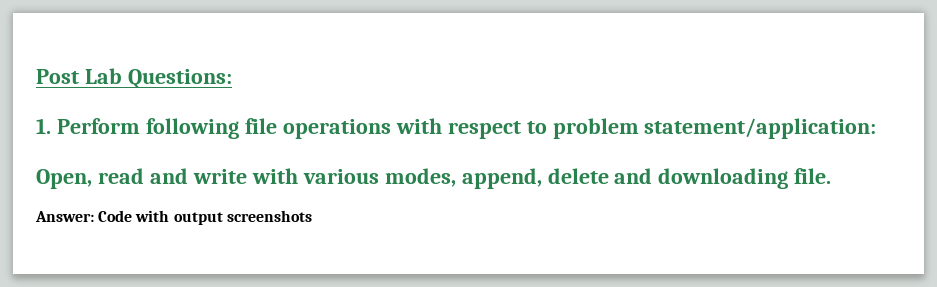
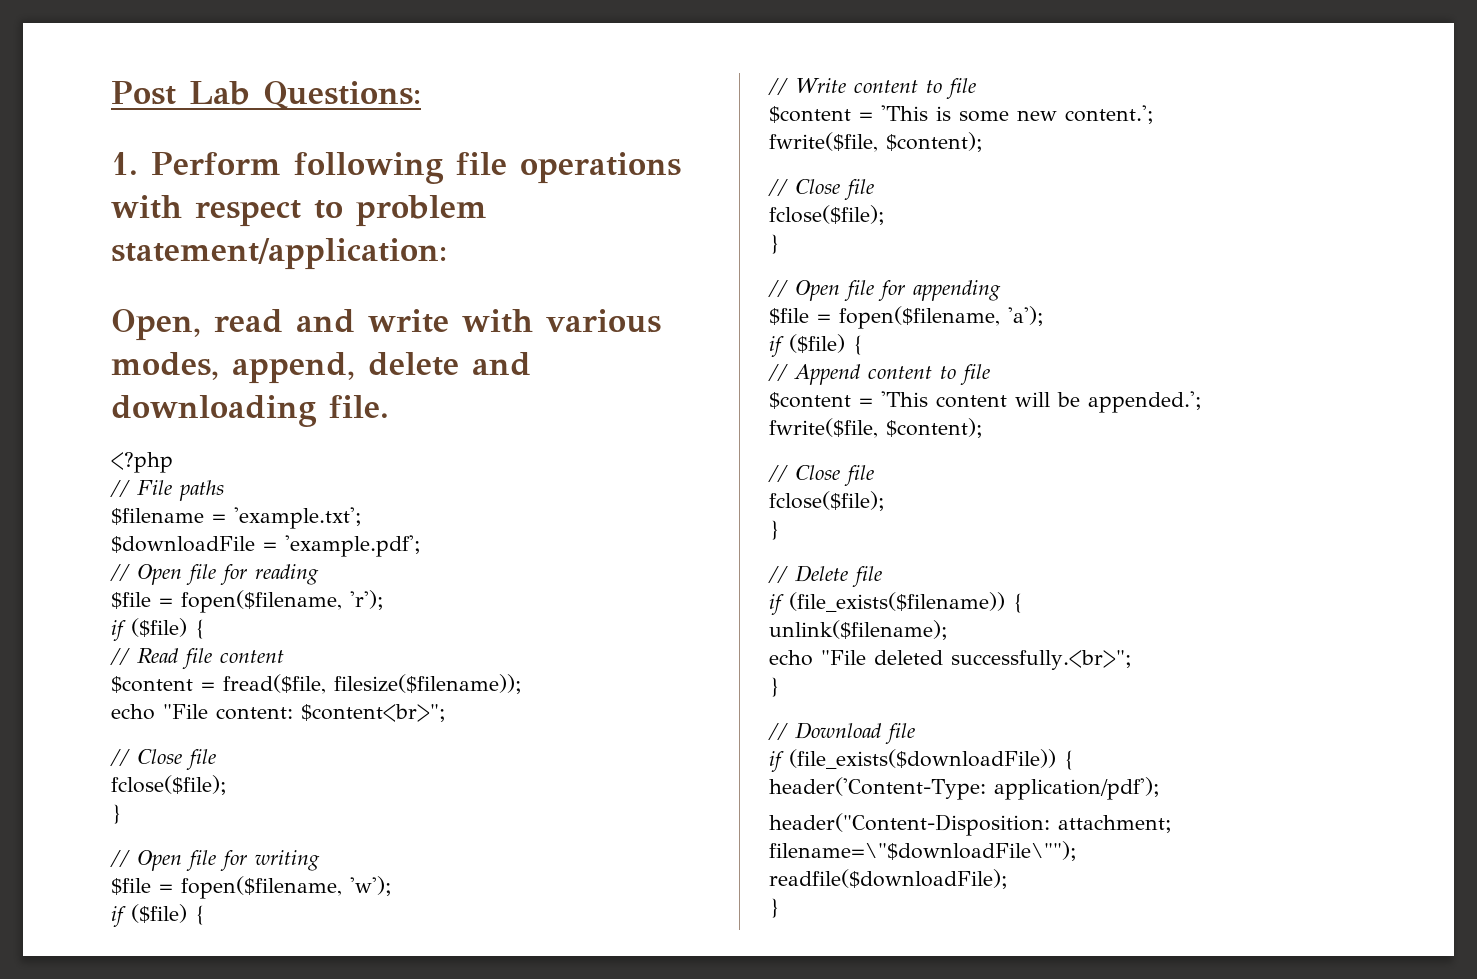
- Answer: Code with output screenshots
+ <?php
+ // File paths
+ $filename = 'example.txt';
+ $downloadFile = 'example.pdf';
+ // Open file for reading
+ $file = fopen($filename, 'r');
+ if ($file) {
+ // Read file content
+ $content = fread($file, filesize($filename));
+ echo "File content: $content<br>";
+ // Close file
+ fclose($file);
+ }
+ // Open file for writing
+ $file = fopen($filename, 'w');
+ if ($file) {
+ // Write content to file
+ $content = 'This is some new content.';
+ fwrite($file, $content);
+ // Close file
+ fclose($file);
+ }
+ // Open file for appending
+ $file = fopen($filename, 'a');
+ if ($file) {
+ // Append content to file
+ $content = 'This content will be appended.';
+ fwrite($file, $content);
+ // Close file
+ fclose($file);
+ }
+ // Delete file
+ if (file_exists($filename)) {
+ unlink($filename);
+ echo "File deleted successfully.<br>";
+ }
+ // Download file
+ if (file_exists($downloadFile)) {
+ header('Content-Type: application/pdf');
+ header("Content-Disposition: attachment; filename=\"$downloadFile\"");
+ readfile($downloadFile);
+ }

